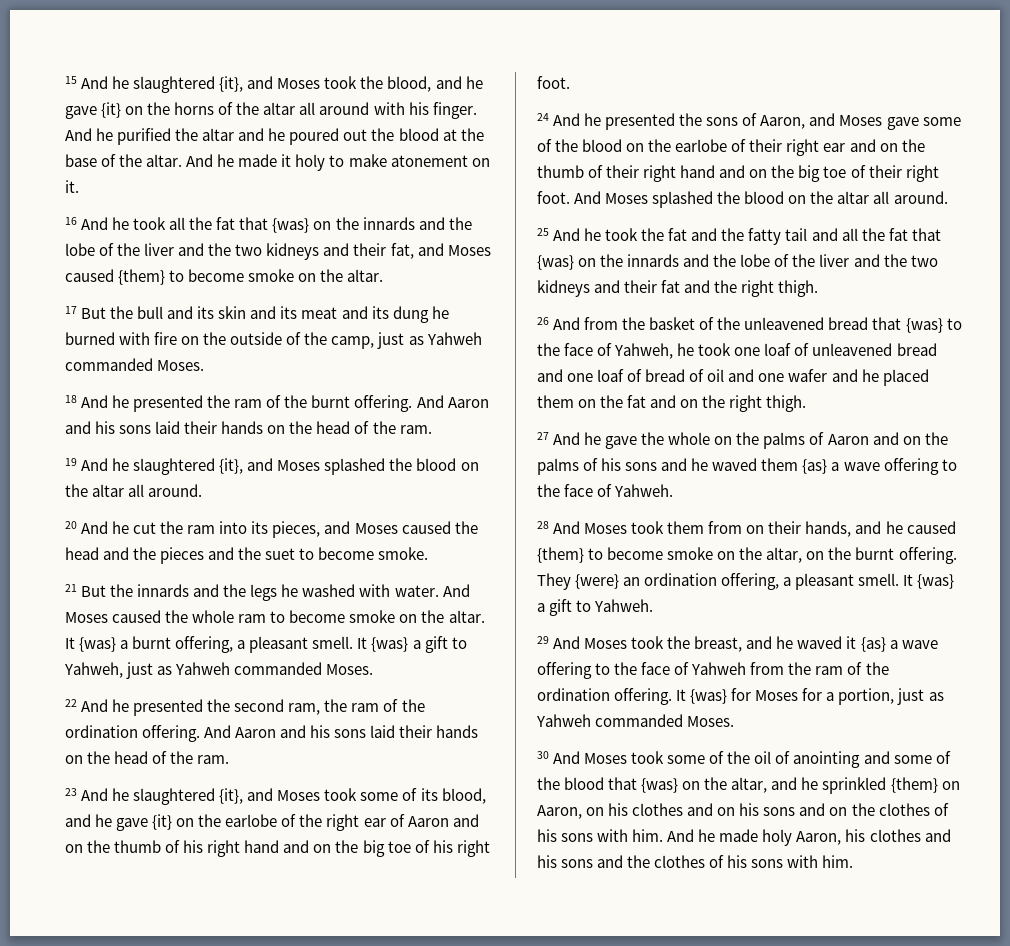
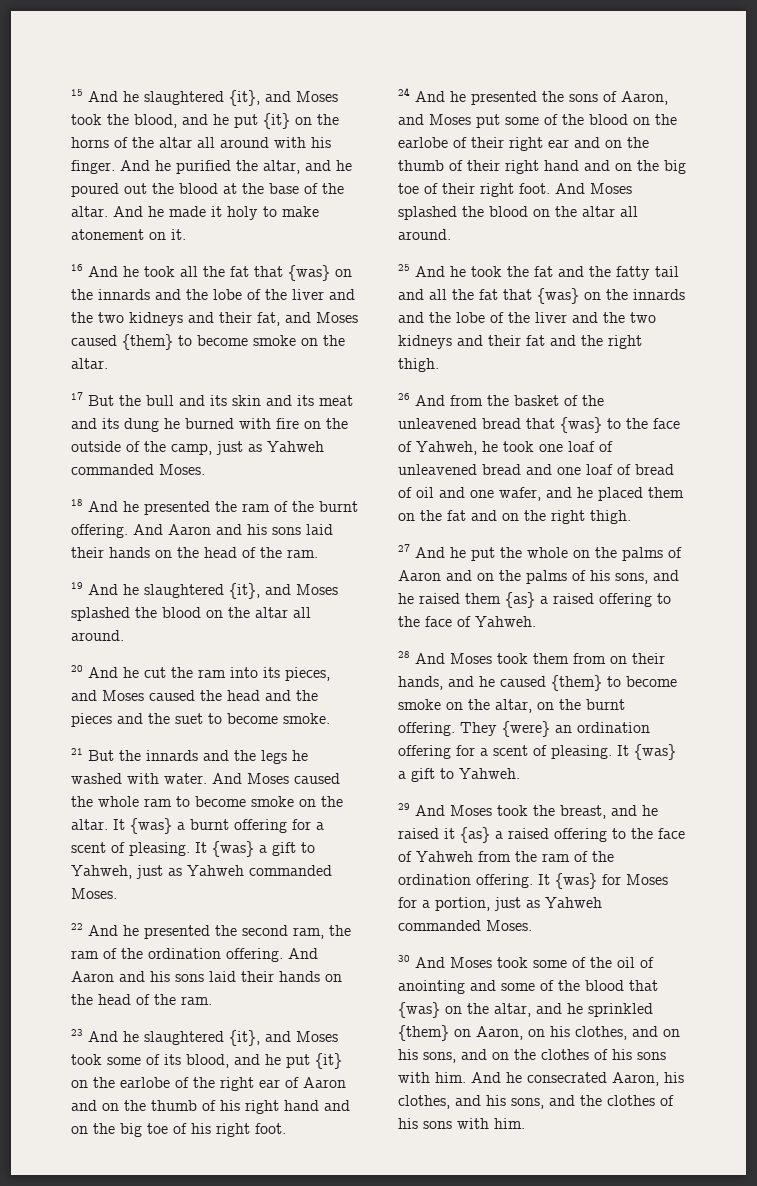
- 15 And he slaughtered {it}, and Moses took the blood, and he gave {it} on the horns of the altar all around with his finger.
+ 15 And he slaughtered {it}, and Moses took the blood, and he put {it} on the horns of the altar all around with his finger.
- And he purified the altar and he poured out the blood at the base of the altar.
+ And he purified the altar, and he poured out the blood at the base of the altar.
- It {was} a burnt offering, a pleasant smell.
+ It {was} a burnt offering for a scent of pleasing.
- 23 And he slaughtered {it}, and Moses took some of its blood, and he gave {it} on the earlobe of the right ear of Aaron and on the thumb of his right hand and on the big toe of his right foot.
+ 23 And he slaughtered {it}, and Moses took some of its blood, and he put {it} on the earlobe of the right ear of Aaron and on the thumb of his right hand and on the big toe of his right foot.
- 24 And he presented the sons of Aaron, and Moses gave some of the blood on the earlobe of their right ear and on the thumb of their right hand and on the big toe of their right foot.
+ 24 And he presented the sons of Aaron, and Moses put some of the blood on the earlobe of their right ear and on the thumb of their right hand and on the big toe of their right foot.
- 26 And from the basket of the unleavened bread that {was} to the face of Yahweh, he took one loaf of unleavened bread and one loaf of bread of oil and one wafer and he placed them on the fat and on the right thigh.
+ 26 And from the basket of the unleavened bread that {was} to the face of Yahweh, he took one loaf of unleavened bread and one loaf of bread of oil and one wafer, and he placed them on the fat and on the right thigh.
- 27 And he gave the whole on the palms of Aaron and on the palms of his sons and he waved them {as} a wave offering to the face of Yahweh.
+ 27 And he put the whole on the palms of Aaron and on the palms of his sons, and he raised them {as} a raised offering to the face of Yahweh.
- They {were} an ordination offering, a pleasant smell.
+ They {were} an ordination offering for a scent of pleasing.
- 29 And Moses took the breast, and he waved it {as} a wave offering to the face of Yahweh from the ram of the ordination offering.
+ 29 And Moses took the breast, and he raised it {as} a raised offering to the face of Yahweh from the ram of the ordination offering.
- 30 And Moses took some of the oil of anointing and some of the blood that {was} on the altar, and he sprinkled {them} on Aaron, on his clothes and on his sons and on the clothes of his sons with him.
+ 30 And Moses took some of the oil of anointing and some of the blood that {was} on the altar, and he sprinkled {them} on Aaron, on his clothes, and on his sons, and on the clothes of his sons with him.
- And he made holy Aaron, his clothes and his sons and the clothes of his sons with him.
+ And he consecrated Aaron, his clothes, and his sons, and the clothes of his sons with him.

